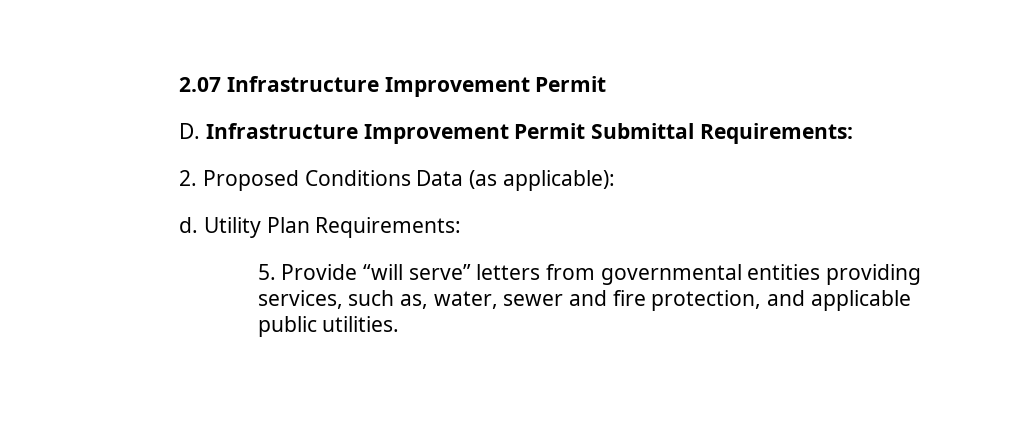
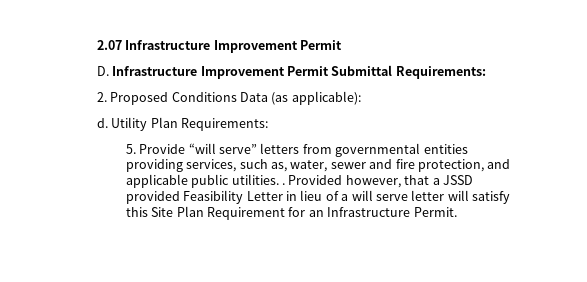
- 5. Provide “will serve” letters from governmental entities providing services, such as, water, sewer and fire protection, and applicable public utilities.
+ 5. Provide “will serve” letters from governmental entities providing services, such as, water, sewer and fire protection, and applicable public utilities. . Provided however, that a JSSD provided Feasibility Letter in lieu of a will serve letter will satisfy this Site Plan Requirement for an Infrastructure Permit.

